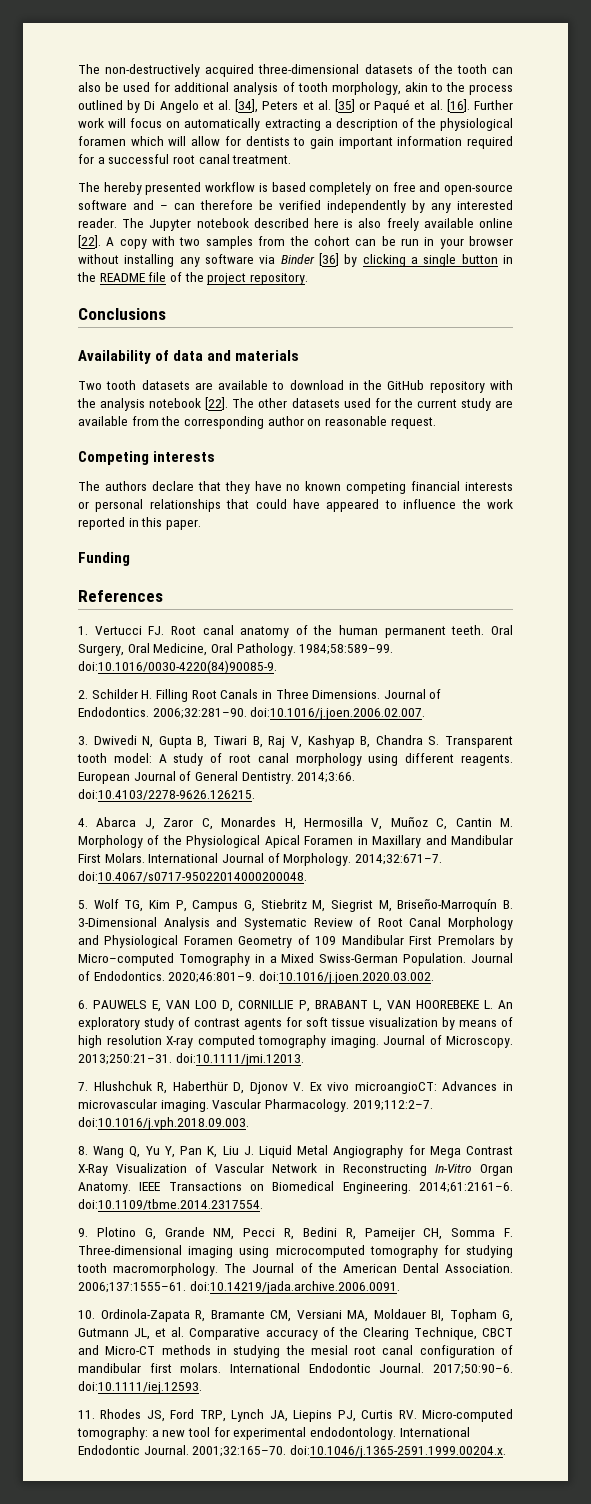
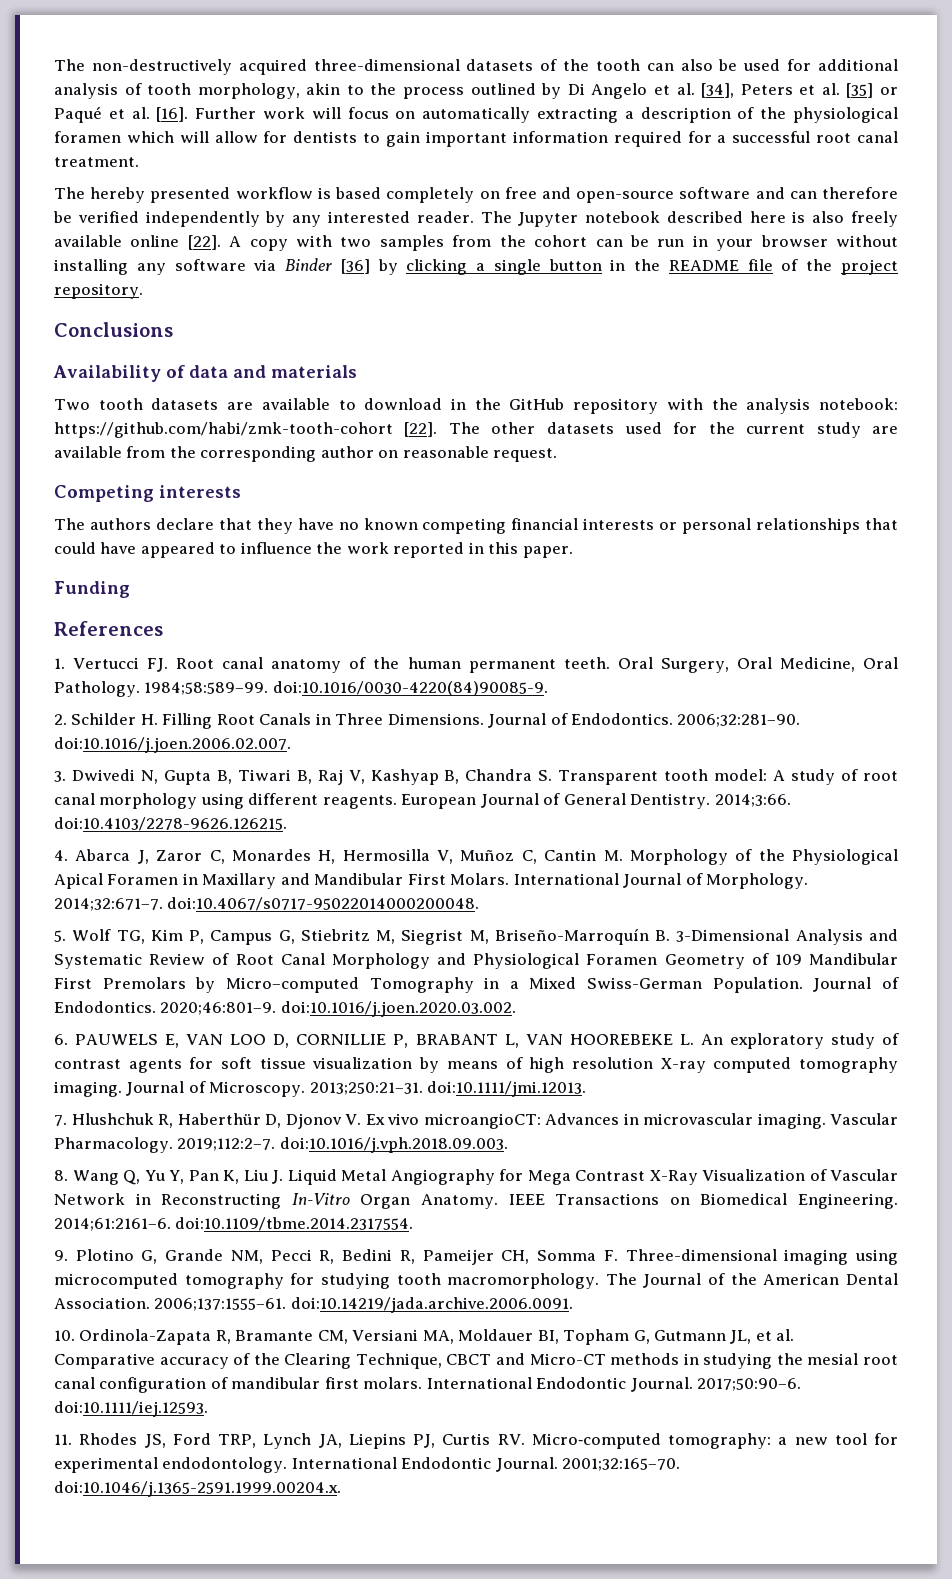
- The hereby presented workflow is based completely on free and open-source software and – can therefore be verified independently by any interested reader.
+ The hereby presented workflow is based completely on free and open-source software and can therefore be verified independently by any interested reader.
- Two tooth datasets are available to download in the GitHub repository with the analysis notebook [22].
+ Two tooth datasets are available to download in the GitHub repository with the analysis notebook: https://github.com/habi/zmk-tooth-cohort [22].

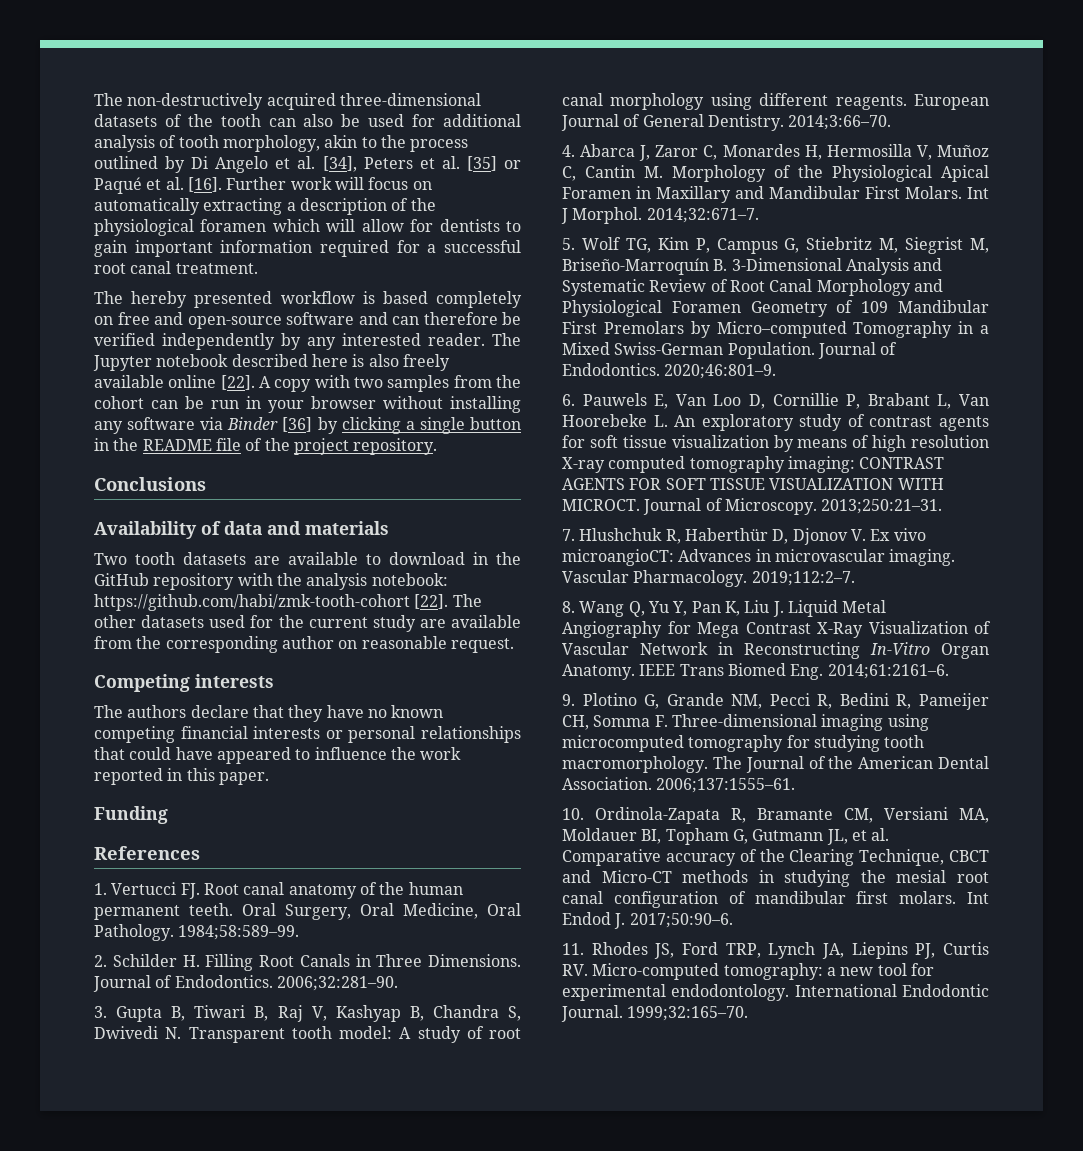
- 1984;58:589–99. doi:10.1016/0030-4220(84)90085-9.
+ 1984;58:589–99.
- 2006;32:281–90. doi:10.1016/j.joen.2006.02.007.
+ 2006;32:281–90.
- 3. Dwivedi N, Gupta B, Tiwari B, Raj V, Kashyap B, Chandra S. Transparent tooth model: A study of root canal morphology using different reagents.
+ 3. Gupta B, Tiwari B, Raj V, Kashyap B, Chandra S, Dwivedi N. Transparent tooth model: A study of root canal morphology using different reagents.
- 2014;3:66. doi:10.4103/2278-9626.126215.
+ 2014;3:66–70.
- International Journal of Morphology.
+ Int J Morphol.
- 2014;32:671–7. doi:10.4067/s0717-95022014000200048.
+ 2014;32:671–7.
- 2020;46:801–9. doi:10.1016/j.joen.2020.03.002.
+ 2020;46:801–9.
- 6. PAUWELS E, VAN LOO D, CORNILLIE P, BRABANT L, VAN HOOREBEKE L. An exploratory study of contrast agents for soft tissue visualization by means of high resolution X-ray computed tomography imaging.
+ 6. Pauwels E, Van Loo D, Cornillie P, Brabant L, Van Hoorebeke L. An exploratory study of contrast agents for soft tissue visualization by means of high resolution X-ray computed tomography imaging: CONTRAST AGENTS FOR SOFT TISSUE VISUALIZATION WITH MICROCT.
- 2013;250:21–31. doi:10.1111/jmi.12013.
+ 2013;250:21–31.
- 2019;112:2–7. doi:10.1016/j.vph.2018.09.003.
+ 2019;112:2–7.
- IEEE Transactions on Biomedical Engineering. 2014;61:2161–6. doi:10.1109/tbme.2014.2317554.
+ IEEE Trans Biomed Eng. 2014;61:2161–6.
- 2006;137:1555–61. doi:10.14219/jada.archive.2006.0091.
+ 2006;137:1555–61.
- International Endodontic Journal. 2017;50:90–6. doi:10.1111/iej.12593.
+ Int Endod J. 2017;50:90–6.
- 2001;32:165–70. doi:10.1046/j.1365-2591.1999.00204.x.
+ 1999;32:165–70.

